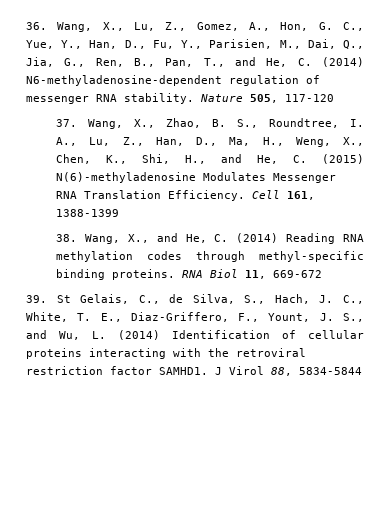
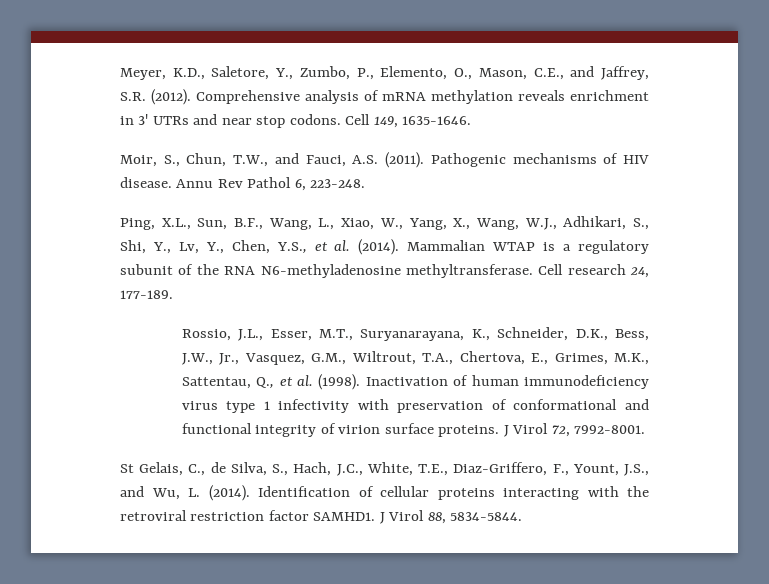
- 36. Wang, X., Lu, Z., Gomez, A., Hon, G. C., Yue, Y., Han, D., Fu, Y., Parisien, M., Dai, Q., Jia, G., Ren, B., Pan, T., and He, C. (2014) N6-methyladenosine-dependent regulation of messenger RNA stability. Nature 505, 117-120
- 37. Wang, X., Zhao, B. S., Roundtree, I. A., Lu, Z., Han, D., Ma, H., Weng, X., Chen, K., Shi, H., and He, C. (2015) N(6)-methyladenosine Modulates Messenger RNA Translation Efficiency. Cell 161, 1388-1399
- 38. Wang, X., and He, C. (2014) Reading RNA methylation codes through methyl-specific binding proteins. RNA Biol 11, 669-672
- 39. St Gelais, C., de Silva, S., Hach, J. C., White, T. E., Diaz-Griffero, F., Yount, J. S., and Wu, L. (2014) Identification of cellular proteins interacting with the retroviral restriction factor SAMHD1.
+ Meyer, K.D., Saletore, Y., Zumbo, P., Elemento, O., Mason, C.E., and Jaffrey, S.R. (2012). Comprehensive analysis of mRNA methylation reveals enrichment in 3' UTRs and near stop codons. Cell 149, 1635-1646.
+ Moir, S., Chun, T.W., and Fauci, A.S. (2011). Pathogenic mechanisms of HIV disease. Annu Rev Pathol 6, 223-248.
+ Ping, X.L., Sun, B.F., Wang, L., Xiao, W., Yang, X., Wang, W.J., Adhikari, S., Shi, Y., Lv, Y., Chen, Y.S., et al. (2014). Mammalian WTAP is a regulatory subunit of the RNA N6-methyladenosine methyltransferase. Cell research 24, 177-189.
+ Rossio, J.L., Esser, M.T., Suryanarayana, K., Schneider, D.K., Bess, J.W., Jr., Vasquez, G.M., Wiltrout, T.A., Chertova, E., Grimes, M.K., Sattentau, Q., et al. (1998). Inactivation of human immunodeficiency virus type 1 infectivity with preservation of conformational and functional integrity of virion surface proteins. J Virol 72, 7992-8001.
+ St Gelais, C., de Silva, S., Hach, J.C., White, T.E., Diaz-Griffero, F., Yount, J.S., and Wu, L. (2014). Identification of cellular proteins interacting with the retroviral restriction factor SAMHD1.
- J Virol 88, 5834-5844
+ J Virol 88, 5834-5844.

